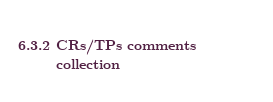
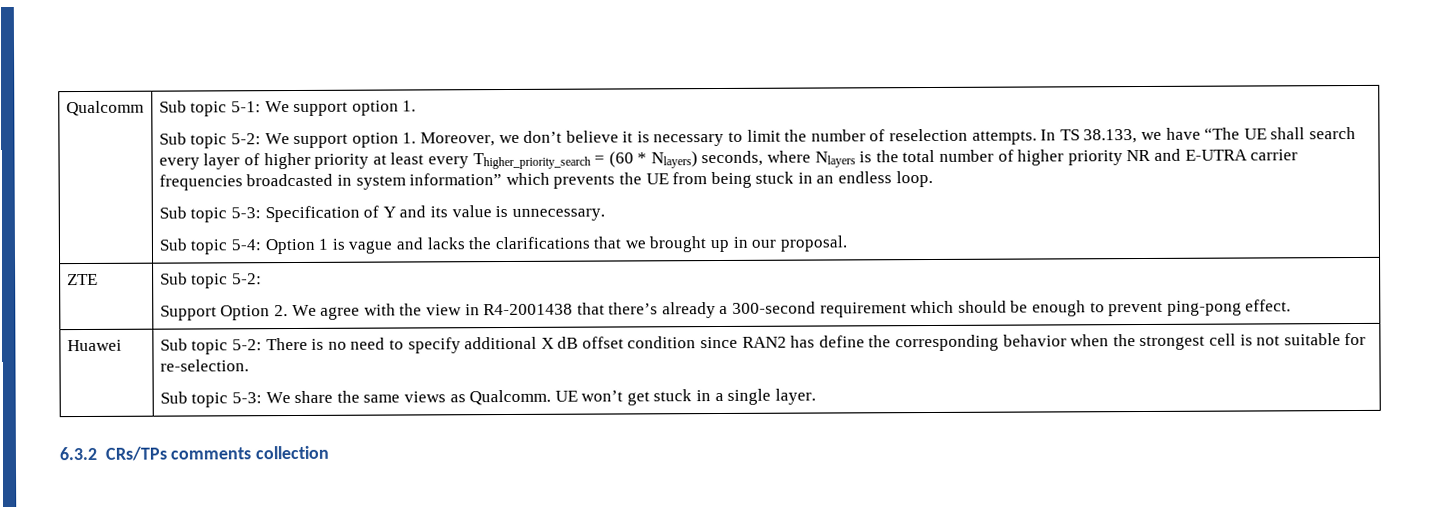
+ Qualcomm | Sub topic 5-1: We support option 1.
+ Sub topic 5-2: We support option 1. Moreover, we don’t believe it is necessary to limit the number of reselection attempts. In TS 38.133, we have “The UE shall search every layer of higher priority at least every Thigher_priority_search = (60 * Nlayers) seconds, where Nlayers is the total number of higher priority NR and E-UTRA carrier frequencies broadcasted in system information” which prevents the UE from being stuck in an endless loop.
+ Sub topic 5-3: Specification of Y and its value is unnecessary.
+ Sub topic 5-4: Option 1 is vague and lacks the clarifications that we brought up in our proposal.
+ ZTE | Sub topic 5-2:
+ Support Option 2. We agree with the view in R4-2001438 that there’s already a 300-second requirement which should be enough to prevent ping-pong effect.
+ Huawei | Sub topic 5-2: There is no need to specify additional X dB offset condition since RAN2 has define the corresponding behavior when the strongest cell is not suitable for re-selection.
+ Sub topic 5-3: We share the same views as Qualcomm. UE won’t get stuck in a single layer.

